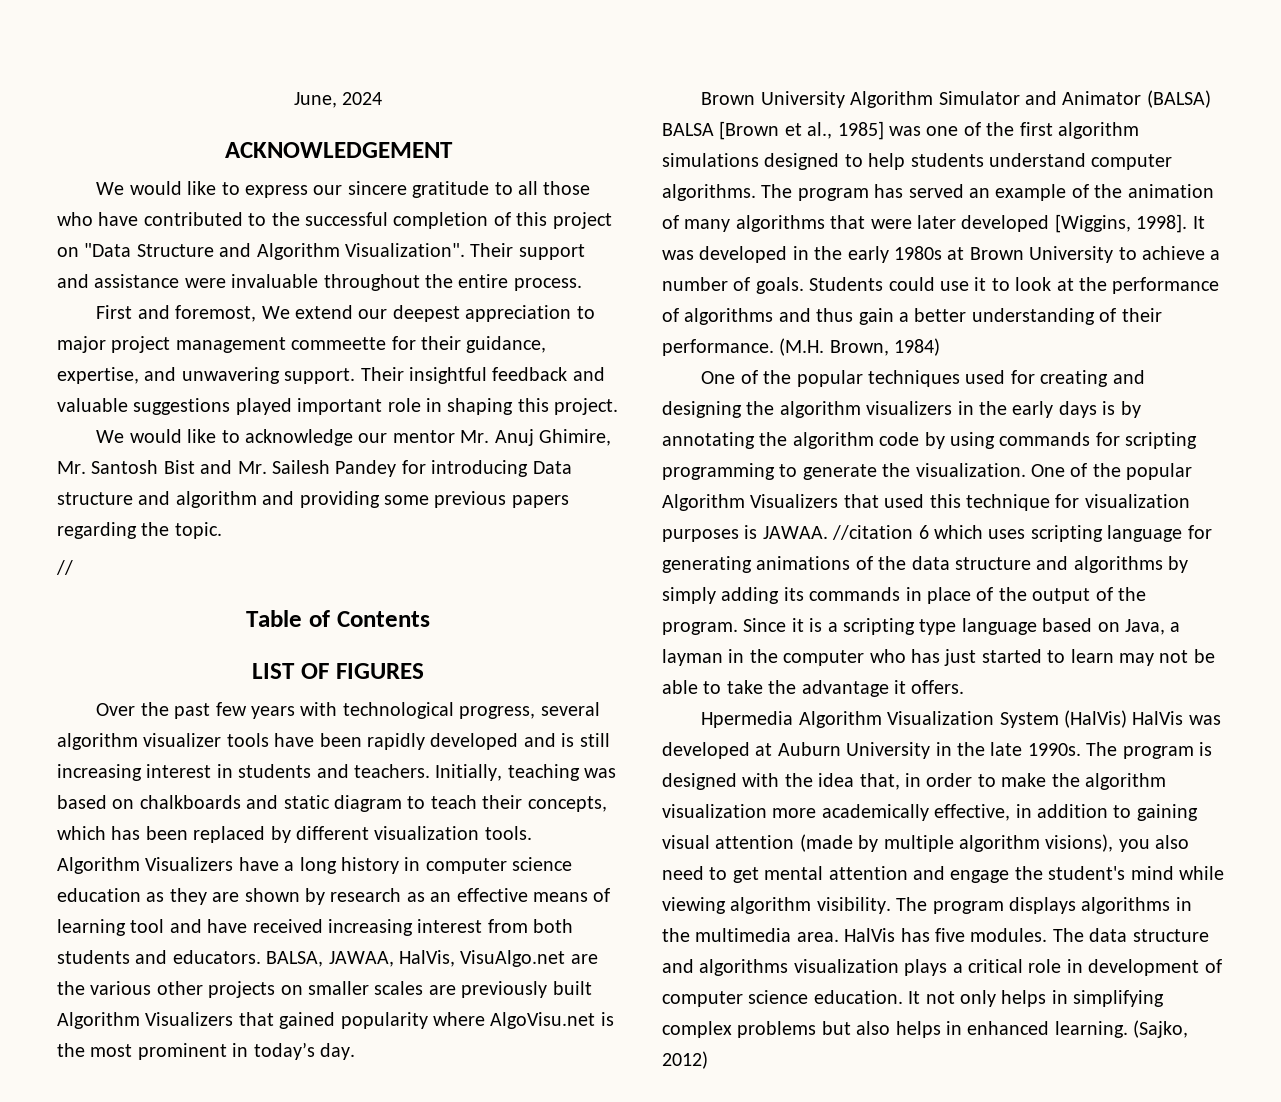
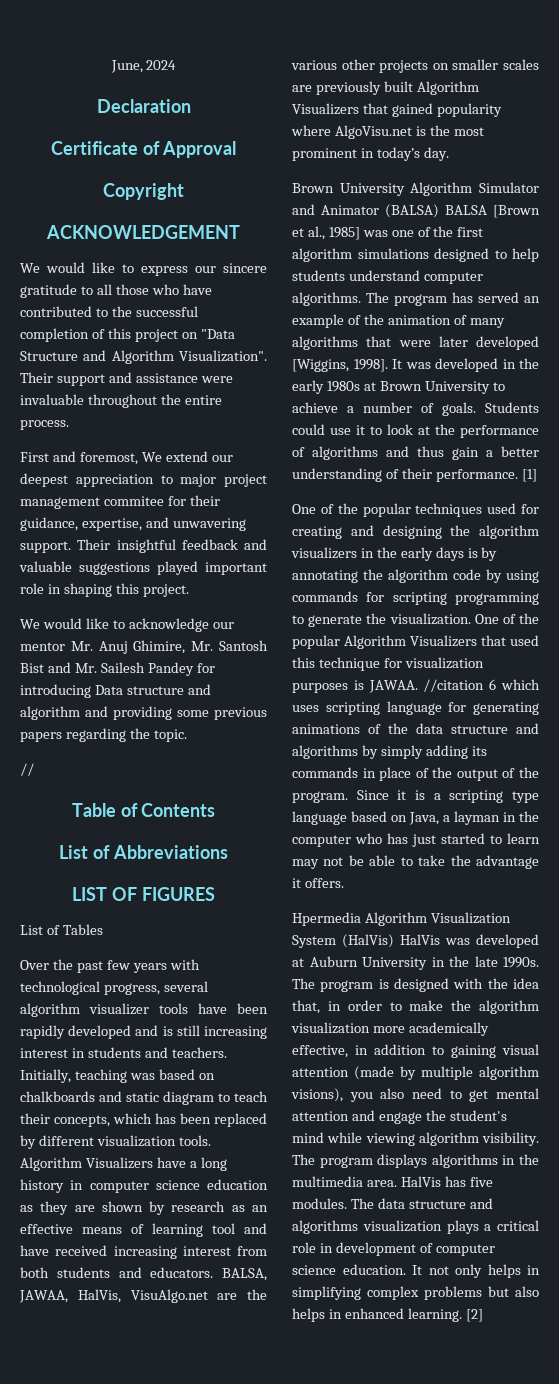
+ Declaration
+ Certificate of Approval
+ Copyright
- First and foremost, We extend our deepest appreciation to major project management commeette for their guidance, expertise, and unwavering support.
+ First and foremost, We extend our deepest appreciation to major project management commitee for their guidance, expertise, and unwavering support.
+ List of Abbreviations
+ List of Tables
- (M.H. Brown, 1984)
+ [1]
- (Sajko, 2012)
+ [2]

